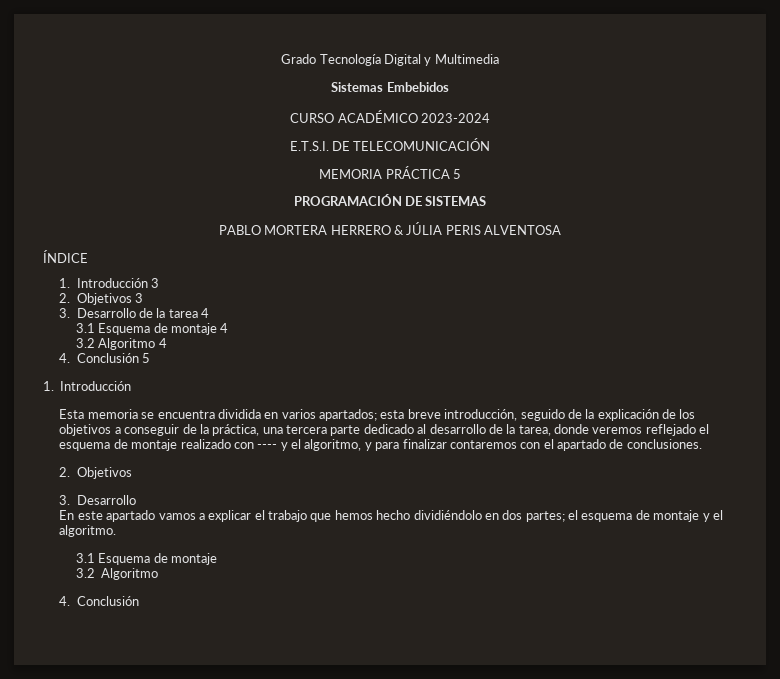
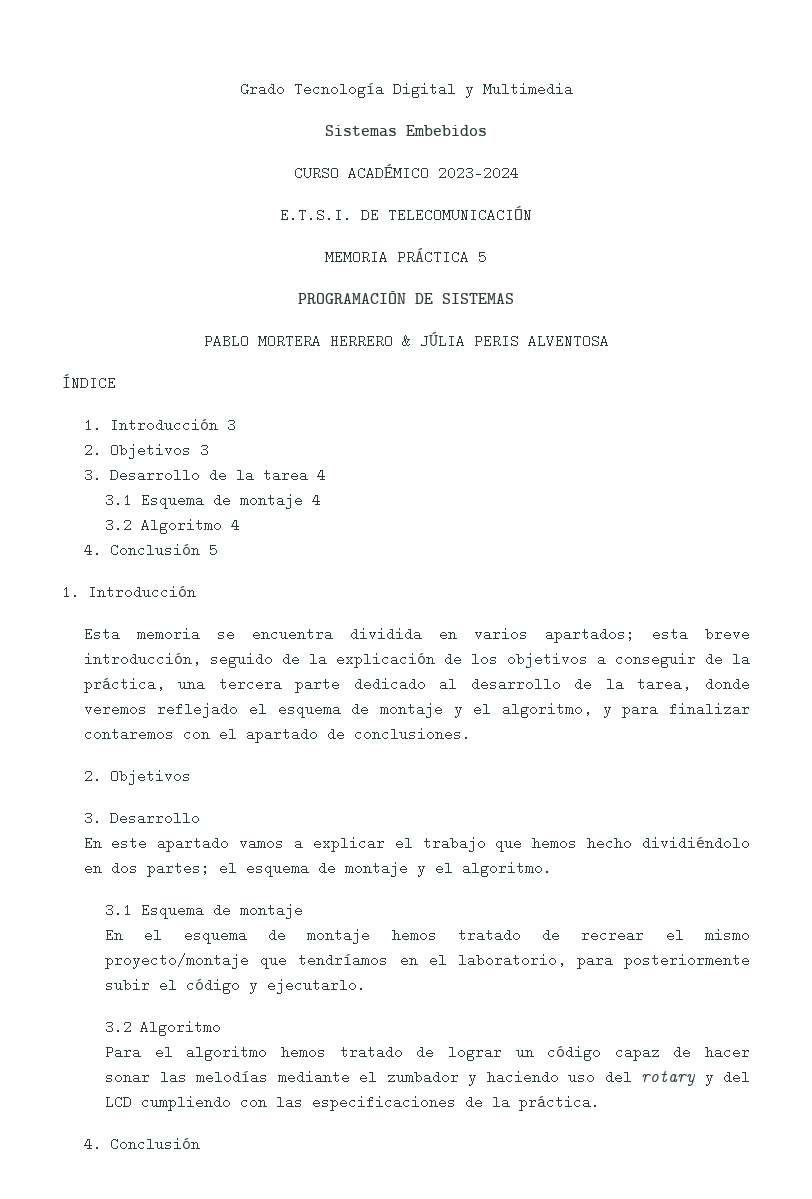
- Esta memoria se encuentra dividida en varios apartados; esta breve introducción, seguido de la explicación de los objetivos a conseguir de la práctica, una tercera parte dedicado al desarrollo de la tarea, donde veremos reflejado el esquema de montaje realizado con ---- y el algoritmo, y para finalizar contaremos con el apartado de conclusiones.
+ Esta memoria se encuentra dividida en varios apartados; esta breve introducción, seguido de la explicación de los objetivos a conseguir de la práctica, una tercera parte dedicado al desarrollo de la tarea, donde veremos reflejado el esquema de montaje y el algoritmo, y para finalizar contaremos con el apartado de conclusiones.
  En este apartado vamos a explicar el trabajo que hemos hecho dividiéndolo en dos partes; el esquema de montaje y el algoritmo.
  3.1 Esquema de montaje
+ En el esquema de montaje hemos tratado de recrear el mismo proyecto/montaje que tendríamos en el laboratorio, para posteriormente subir el código y ejecutarlo.
  3.2 Algoritmo
+ Para el algoritmo hemos tratado de lograr un código capaz de hacer sonar las melodías mediante el zumbador y haciendo uso del rotary y del LCD cumpliendo con las especificaciones de la práctica.

